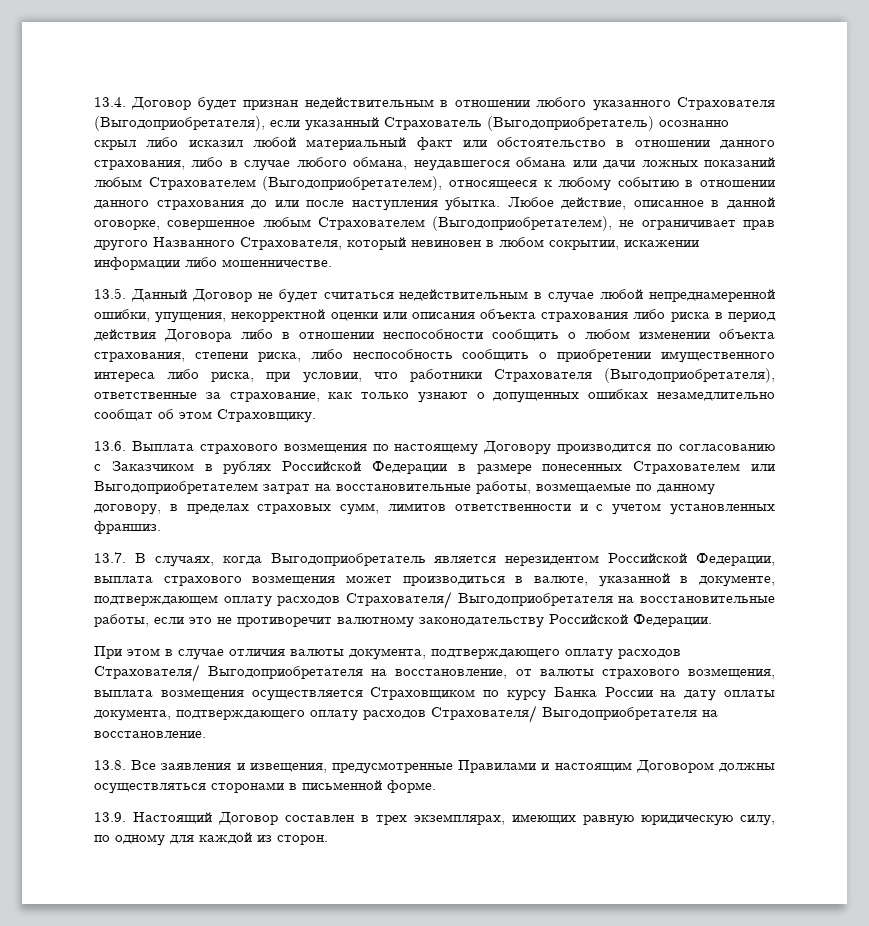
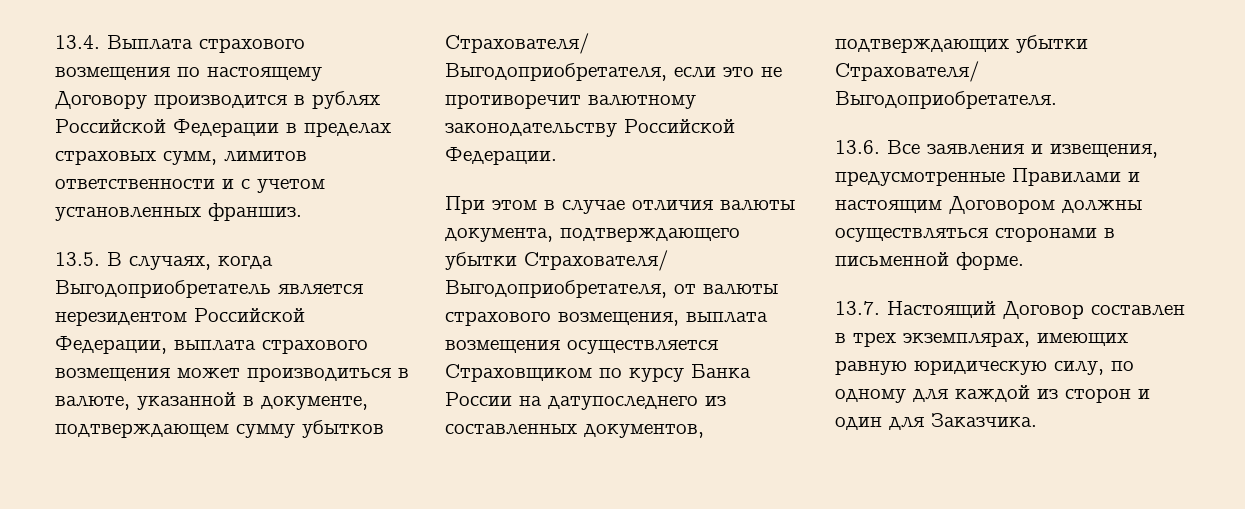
- 13.4. Договор будет признан недействительным в отношении любого указанного Страхователя (Выгодоприобретателя), если указанный Страхователь (Выгодоприобретатель) осознанно скрыл либо исказил любой материальный факт или обстоятельство в отношении данного страхования, либо в случае любого обмана, неудавшегося обмана или дачи ложных показаний любым Страхователем (Выгодоприобретателем), относящееся к любому событию в отношении данного страхования до или после наступления убытка. Любое действие, описанное в данной оговорке, совершенное любым Страхователем (Выгодоприобретателем), не ограничивает прав другого Названного Страхователя, который невиновен в любом сокрытии, искажении информации либо мошенничестве.
- 13.5. Данный Договор не будет считаться недействительным в случае любой непреднамеренной ошибки, упущения, некорректной оценки или описания объекта страхования либо риска в период действия Договора либо в отношении неспособности сообщить о любом изменении объекта страхования, степени риска, либо неспособность сообщить о приобретении имущественного интереса либо риска, при условии, что работники Страхователя (Выгодоприобретателя), ответственные за страхование, как только узнают о допущенных ошибках незамедлительно сообщат об этом Страховщику.
- 13.6. Выплата страхового возмещения по настоящему Договору производится по согласованию с Заказчиком в рублях Российской Федерации в размере понесенных Страхователем или Выгодоприобретателем затрат на восстановительные работы, возмещаемые по данному договору, в пределах страховых сумм, лимитов ответственности и с учетом установленных франшиз.
+ 13.4. Выплата страхового возмещения по настоящему Договору производится в рублях Российской Федерации в пределах страховых сумм, лимитов ответственности и с учетом установленных франшиз.
- 13.7. В случаях, когда Выгодоприобретатель является нерезидентом Российской Федерации, выплата страхового возмещения может производиться в валюте, указанной в документе, подтверждающем оплату расходов Страхователя/ Выгодоприобретателя на восстановительные работы, если это не противоречит валютному законодательству Российской Федерации.
+ 13.5. В случаях, когда Выгодоприобретатель является нерезидентом Российской Федерации, выплата страхового возмещения может производиться в валюте, указанной в документе, подтверждающем сумму убытков Страхователя/ Выгодоприобретателя, если это не противоречит валютному законодательству Российской Федерации.
- При этом в случае отличия валюты документа, подтверждающего оплату расходов Страхователя/ Выгодоприобретателя на восстановление, от валюты страхового возмещения, выплата возмещения осуществляется Страховщиком по курсу Банка России на дату оплаты документа, подтверждающего оплату расходов Страхователя/ Выгодоприобретателя на восстановление.
- 13.8. Все заявления и извещения, предусмотренные Правилами и настоящим Договором должны осуществляться сторонами в письменной форме.
+ При этом в случае отличия валюты документа, подтверждающего убытки Страхователя/ Выгодоприобретателя, от валюты страхового возмещения, выплата возмещения осуществляется Страховщиком по курсу Банка России на датупоследнего из составленных документов, подтверждающих убытки Страхователя/ Выгодоприобретателя.
+ 13.6. Все заявления и извещения, предусмотренные Правилами и настоящим Договором должны осуществляться сторонами в письменной форме.
- 13.9. Настоящий Договор составлен в трех экземплярах, имеющих равную юридическую силу, по одному для каждой из сторон.
+ 13.7. Настоящий Договор составлен в трех экземплярах, имеющих равную юридическую силу, по одному для каждой из сторон и один для Заказчика.

